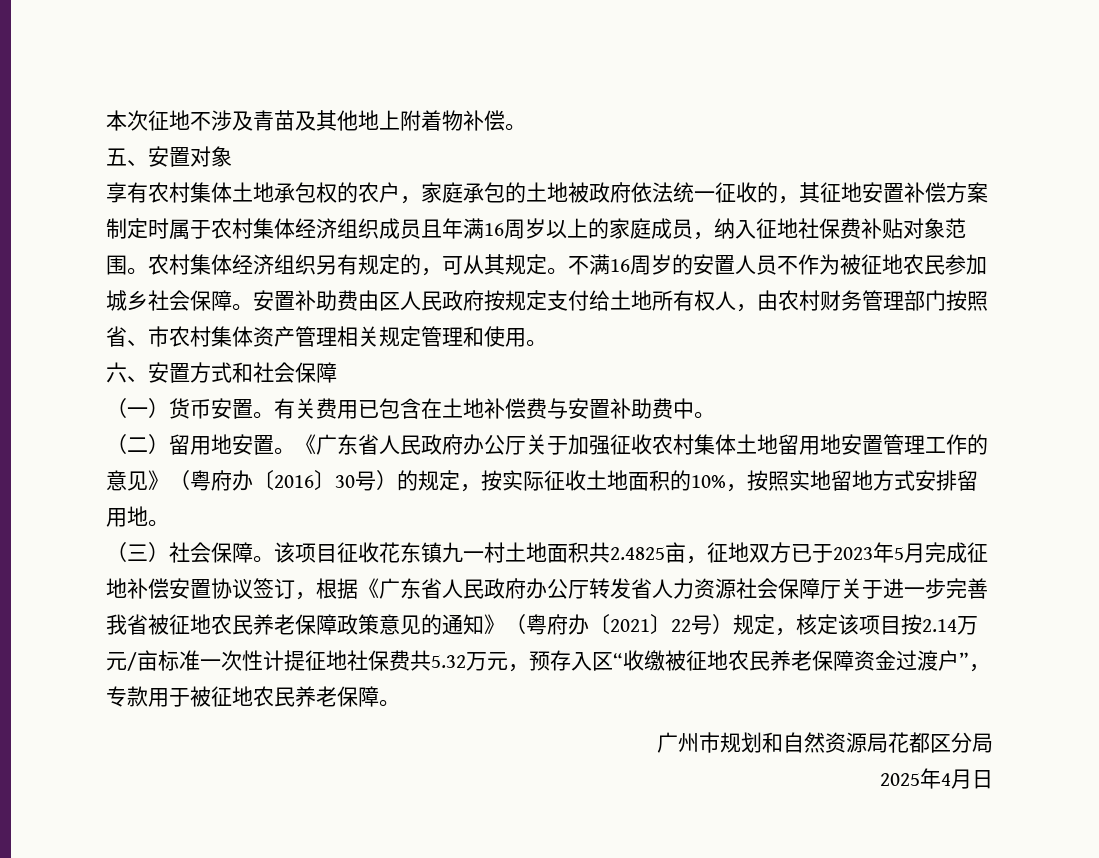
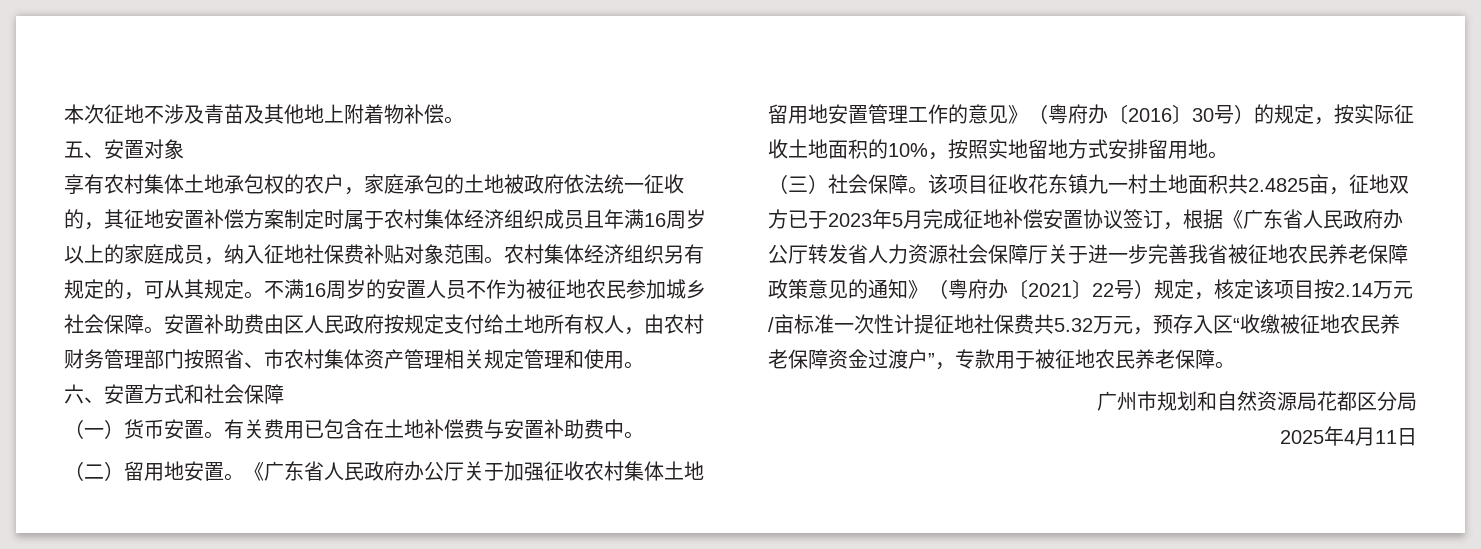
- 2025年4月日
+ 2025年4月11日

